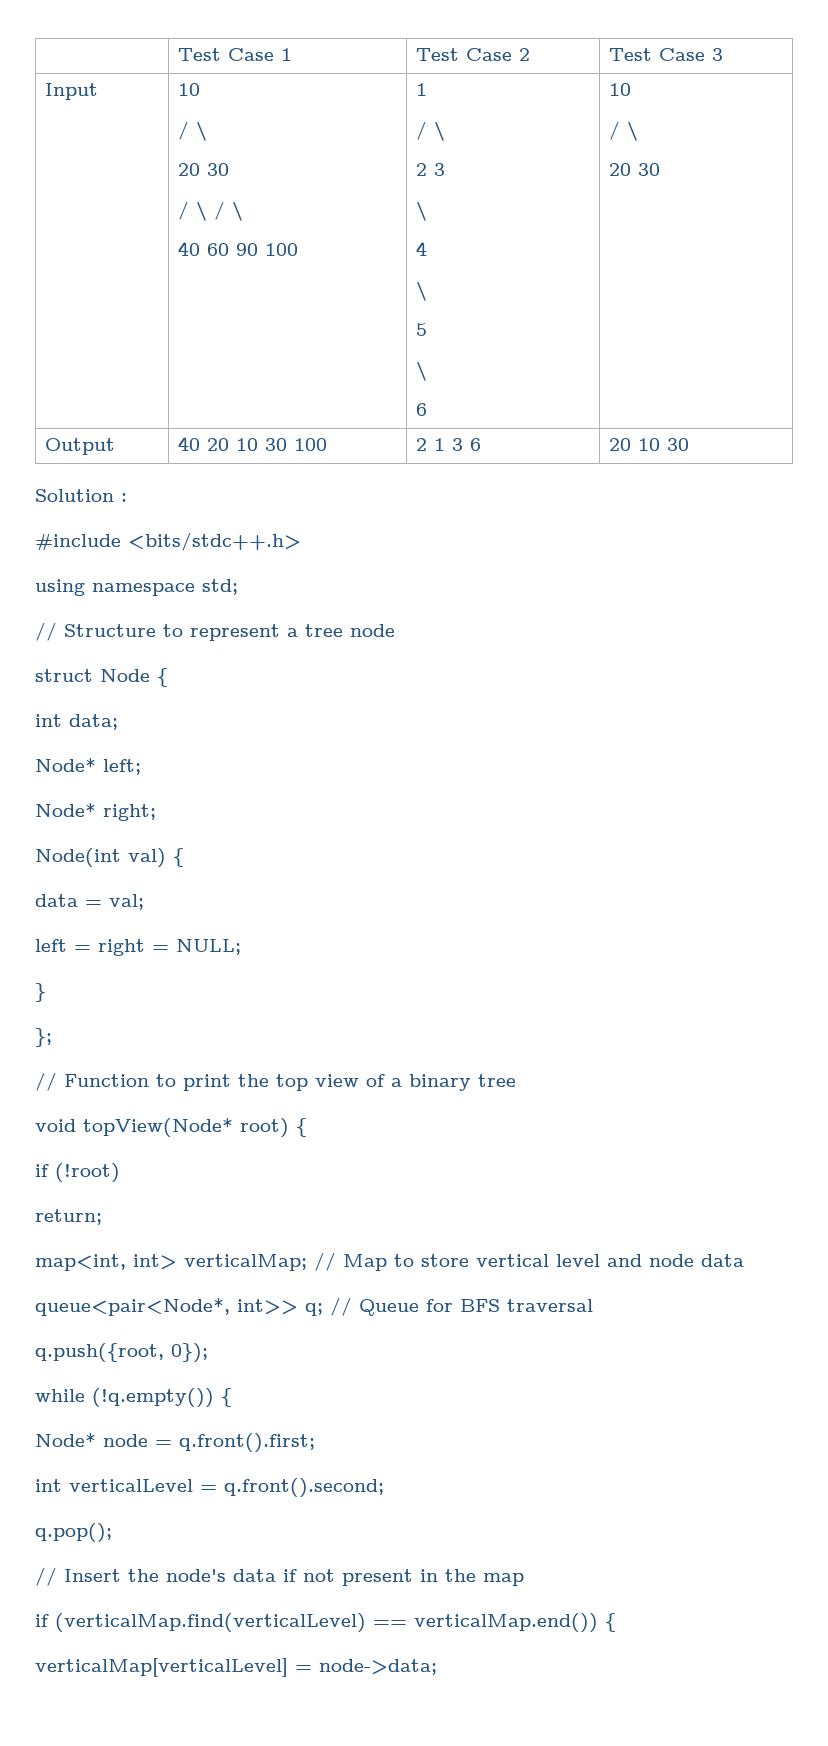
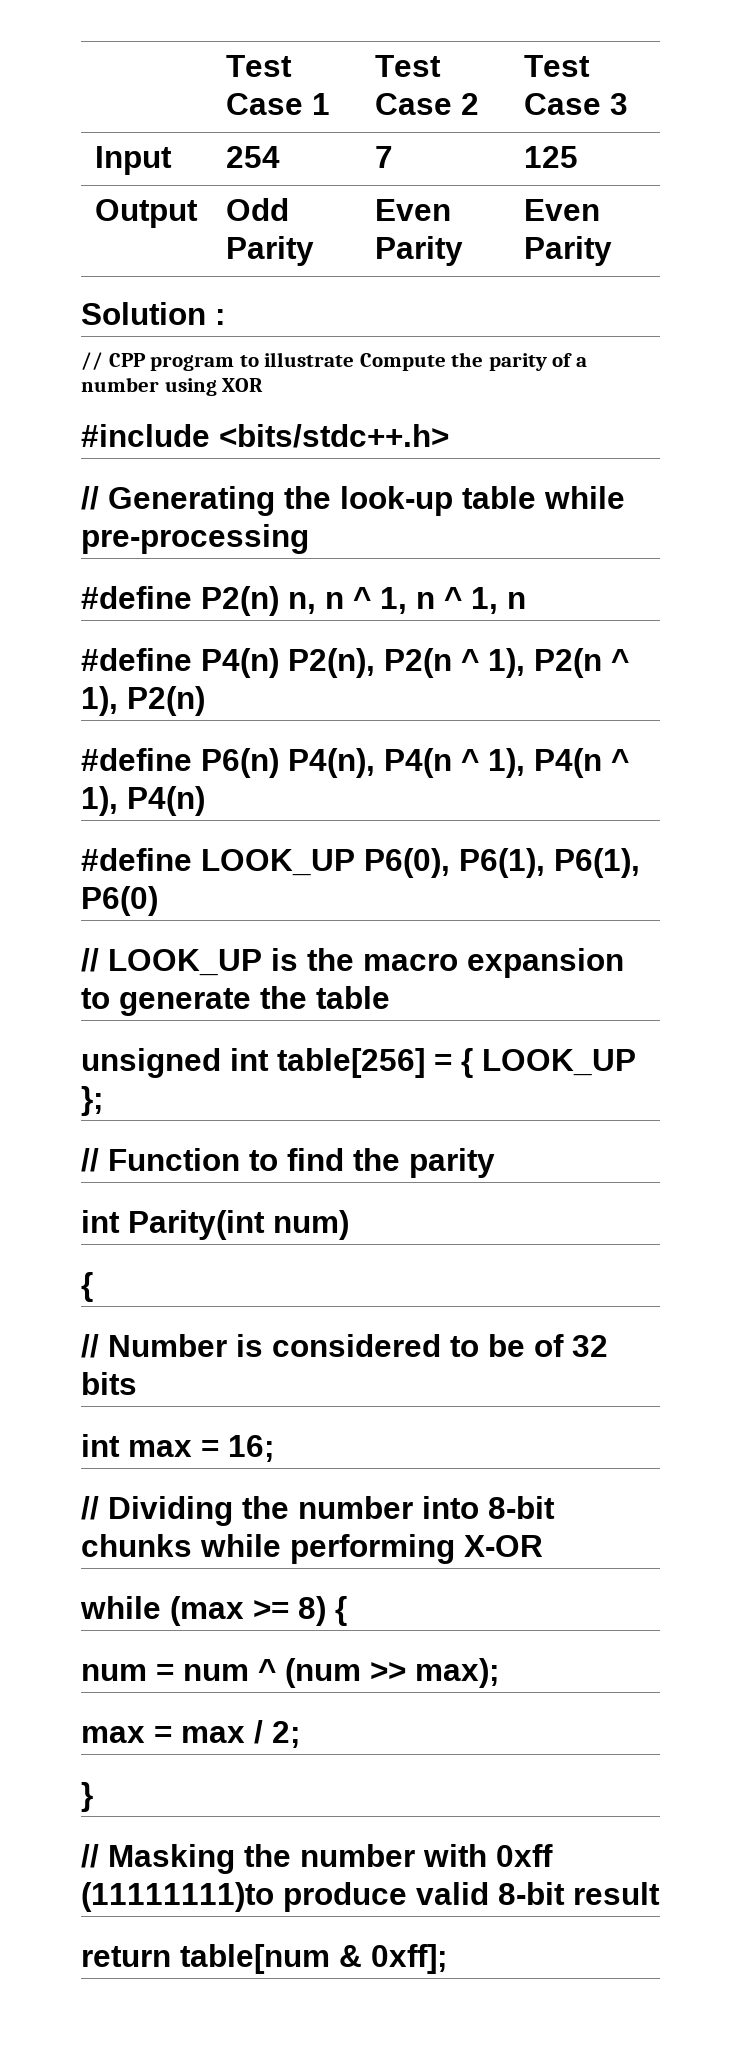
- Input | 10
- / \
- 20 30
- / \ / \
- 40 60 90 100 | 1
- / \
- 2 3
- \
- 4
- \
- 5
- \
- 6 | 10
- / \
- 20 30
- Output | 40 20 10 30 100 | 2 1 3 6 | 20 10 30
+ Input | 254 | 7 | 125
+ Output | Odd Parity | Even Parity | Even Parity
  Solution :
+ // CPP program to illustrate Compute the parity of a number using XOR
  #include <bits/stdc++.h>
- using namespace std;
- // Structure to represent a tree node
- struct Node {
- int data;
- Node* left;
- Node* right;
- Node(int val) {
- data = val;
- left = right = NULL;
+ // Generating the look-up table while pre-processing
+ #define P2(n) n, n ^ 1, n ^ 1, n
+ #define P4(n) P2(n), P2(n ^ 1), P2(n ^ 1), P2(n)
+ #define P6(n) P4(n), P4(n ^ 1), P4(n ^ 1), P4(n)
+ #define LOOK_UP P6(0), P6(1), P6(1), P6(0)
+ // LOOK_UP is the macro expansion to generate the table
+ unsigned int table[256] = { LOOK_UP };
+ // Function to find the parity
+ int Parity(int num)
+ {
+ // Number is considered to be of 32 bits
+ int max = 16;
+ // Dividing the number into 8-bit chunks while performing X-OR
+ while (max >= 8) {
+ num = num ^ (num >> max);
+ max = max / 2;
  }
- };
- // Function to print the top view of a binary tree
- void topView(Node* root) {
- if (!root)
- return;
- map<int, int> verticalMap; // Map to store vertical level and node data
- queue<pair<Node*, int>> q; // Queue for BFS traversal
- q.push({root, 0});
- while (!q.empty()) {
- Node* node = q.front().first;
- int verticalLevel = q.front().second;
- q.pop();
- // Insert the node's data if not present in the map
- if (verticalMap.find(verticalLevel) == verticalMap.end()) {
- verticalMap[verticalLevel] = node->data;
+ // Masking the number with 0xff (11111111)to produce valid 8-bit result
+ return table[num & 0xff];

